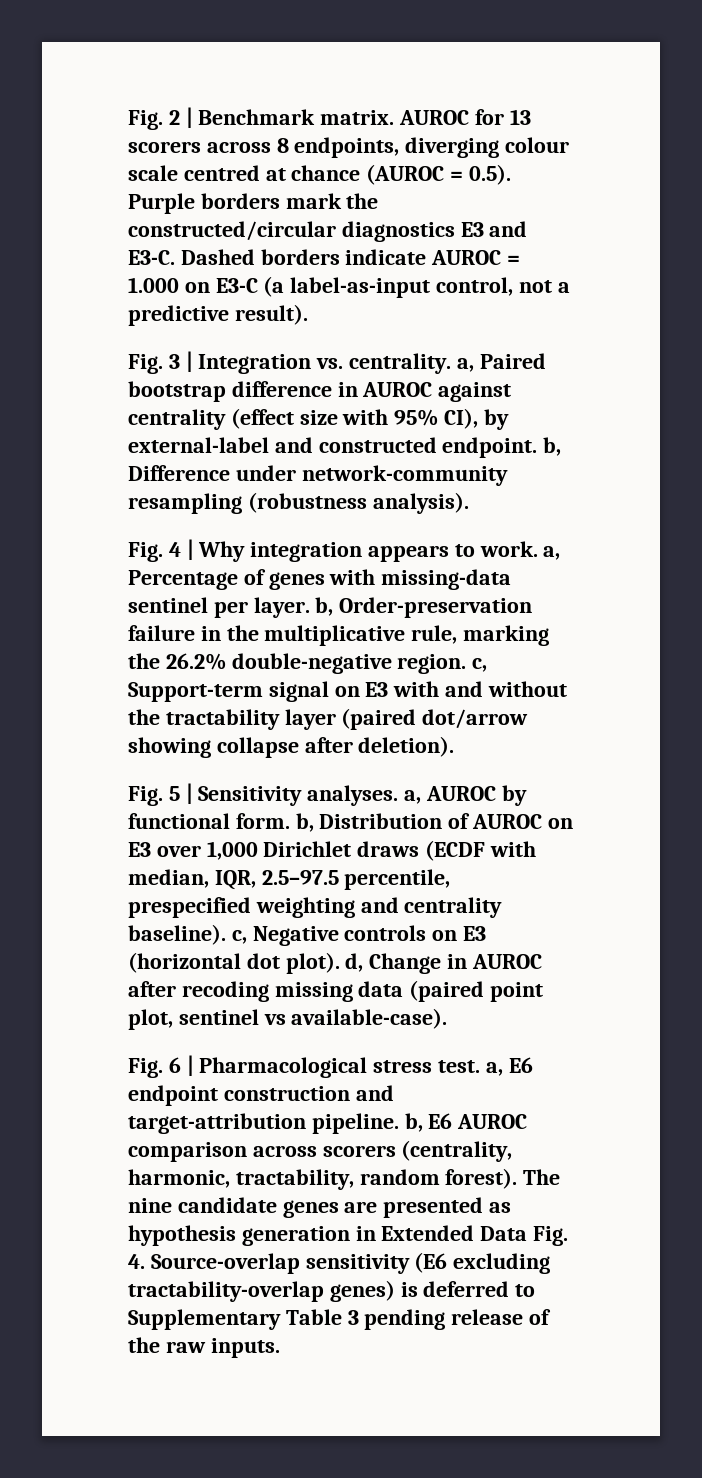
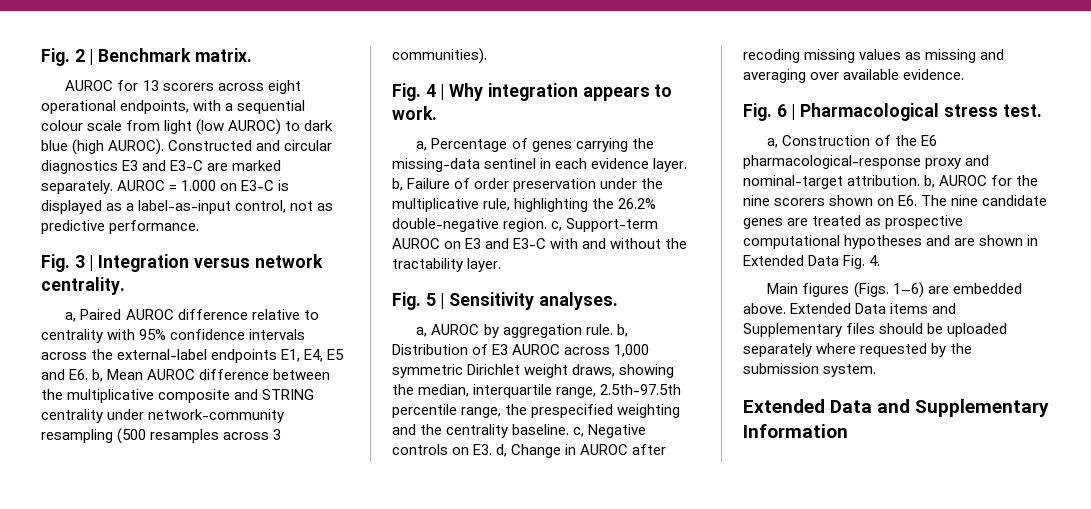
- Fig. 2 | Benchmark matrix. AUROC for 13 scorers across 8 endpoints, diverging colour scale centred at chance (AUROC = 0.5). Purple borders mark the constructed/circular diagnostics E3 and E3-C. Dashed borders indicate AUROC = 1.000 on E3-C (a label-as-input control, not a predictive result).
+ Fig. 2 | Benchmark matrix.
+ AUROC for 13 scorers across eight operational endpoints, with a sequential colour scale from light (low AUROC) to dark blue (high AUROC). Constructed and circular diagnostics E3 and E3-C are marked separately. AUROC = 1.000 on E3-C is displayed as a label-as-input control, not as predictive performance.
- Fig. 3 | Integration vs. centrality. a, Paired bootstrap difference in AUROC against centrality (effect size with 95% CI), by external-label and constructed endpoint. b, Difference under network-community resampling (robustness analysis).
+ Fig. 3 | Integration versus network centrality.
+ a, Paired AUROC difference relative to centrality with 95% confidence intervals across the external-label endpoints E1, E4, E5 and E6. b, Mean AUROC difference between the multiplicative composite and STRING centrality under network-community resampling (500 resamples across 3 communities).
- Fig. 4 | Why integration appears to work. a, Percentage of genes with missing-data sentinel per layer. b, Order-preservation failure in the multiplicative rule, marking the 26.2% double-negative region. c, Support-term signal on E3 with and without the tractability layer (paired dot/arrow showing collapse after deletion).
+ Fig. 4 | Why integration appears to work.
+ a, Percentage of genes carrying the missing-data sentinel in each evidence layer. b, Failure of order preservation under the multiplicative rule, highlighting the 26.2% double-negative region. c, Support-term AUROC on E3 and E3-C with and without the tractability layer.
- Fig. 5 | Sensitivity analyses. a, AUROC by functional form. b, Distribution of AUROC on E3 over 1,000 Dirichlet draws (ECDF with median, IQR, 2.5–97.5 percentile, prespecified weighting and centrality baseline). c, Negative controls on E3 (horizontal dot plot). d, Change in AUROC after recoding missing data (paired point plot, sentinel vs available-case).
+ Fig. 5 | Sensitivity analyses.
+ a, AUROC by aggregation rule. b, Distribution of E3 AUROC across 1,000 symmetric Dirichlet weight draws, showing the median, interquartile range, 2.5th-97.5th percentile range, the prespecified weighting and the centrality baseline. c, Negative controls on E3. d, Change in AUROC after recoding missing values as missing and averaging over available evidence.
- Fig. 6 | Pharmacological stress test. a, E6 endpoint construction and target-attribution pipeline. b, E6 AUROC comparison across scorers (centrality, harmonic, tractability, random forest). The nine candidate genes are presented as hypothesis generation in Extended Data Fig. 4. Source-overlap sensitivity (E6 excluding tractability-overlap genes) is deferred to Supplementary Table 3 pending release of the raw inputs.
+ Fig. 6 | Pharmacological stress test.
+ a, Construction of the E6 pharmacological-response proxy and nominal-target attribution. b, AUROC for the nine scorers shown on E6. The nine candidate genes are treated as prospective computational hypotheses and are shown in Extended Data Fig. 4.
+ Main figures (Figs. 1–6) are embedded above. Extended Data items and Supplementary files should be uploaded separately where requested by the submission system.
+ Extended Data and Supplementary Information

